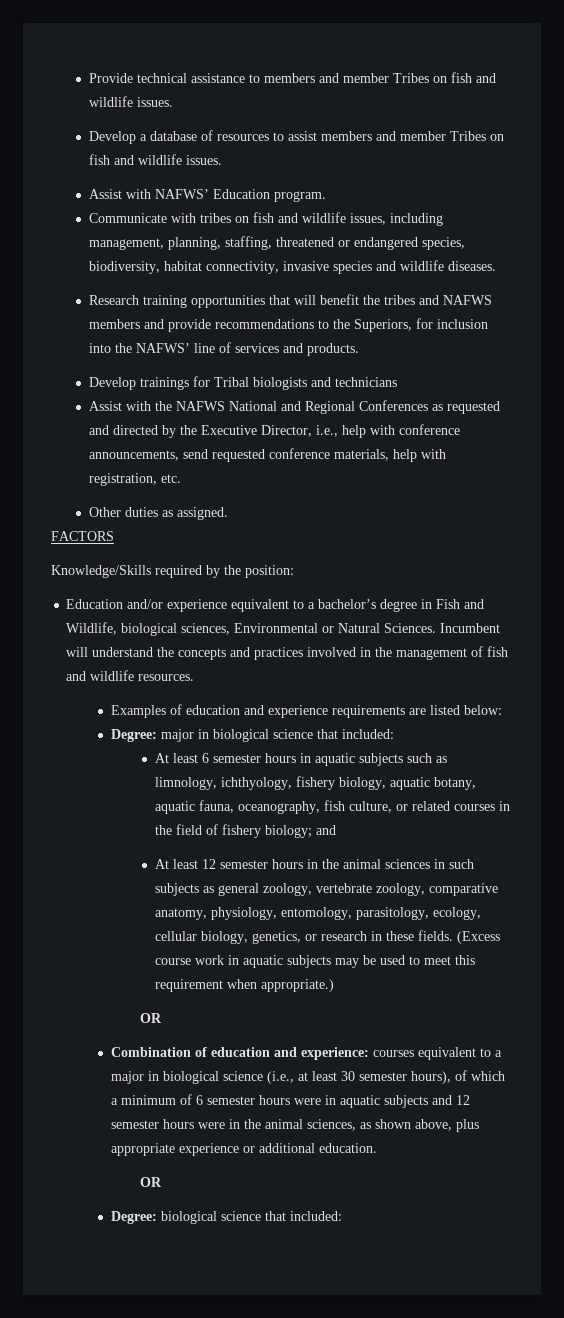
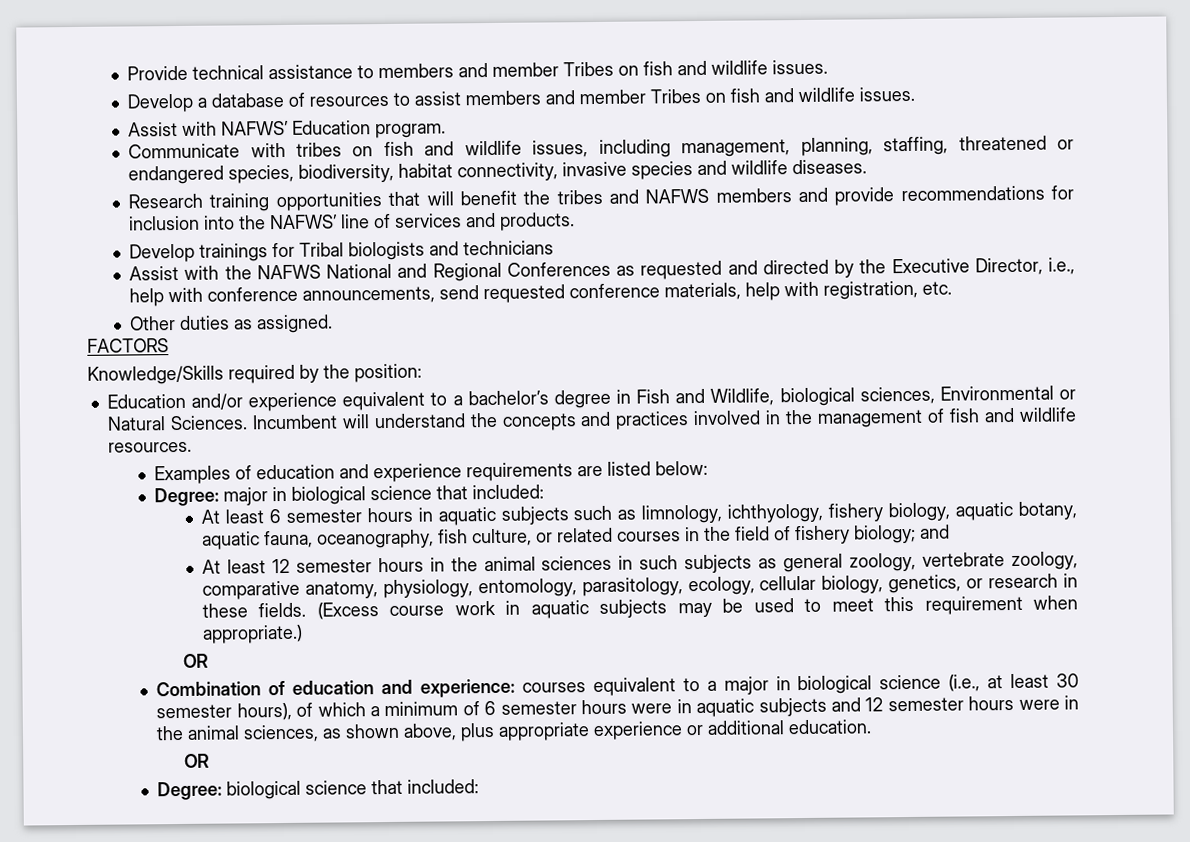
- Research training opportunities that will benefit the tribes and NAFWS members and provide recommendations to the Superiors, for inclusion into the NAFWS’ line of services and products.
+ Research training opportunities that will benefit the tribes and NAFWS members and provide recommendations for inclusion into the NAFWS’ line of services and products.

